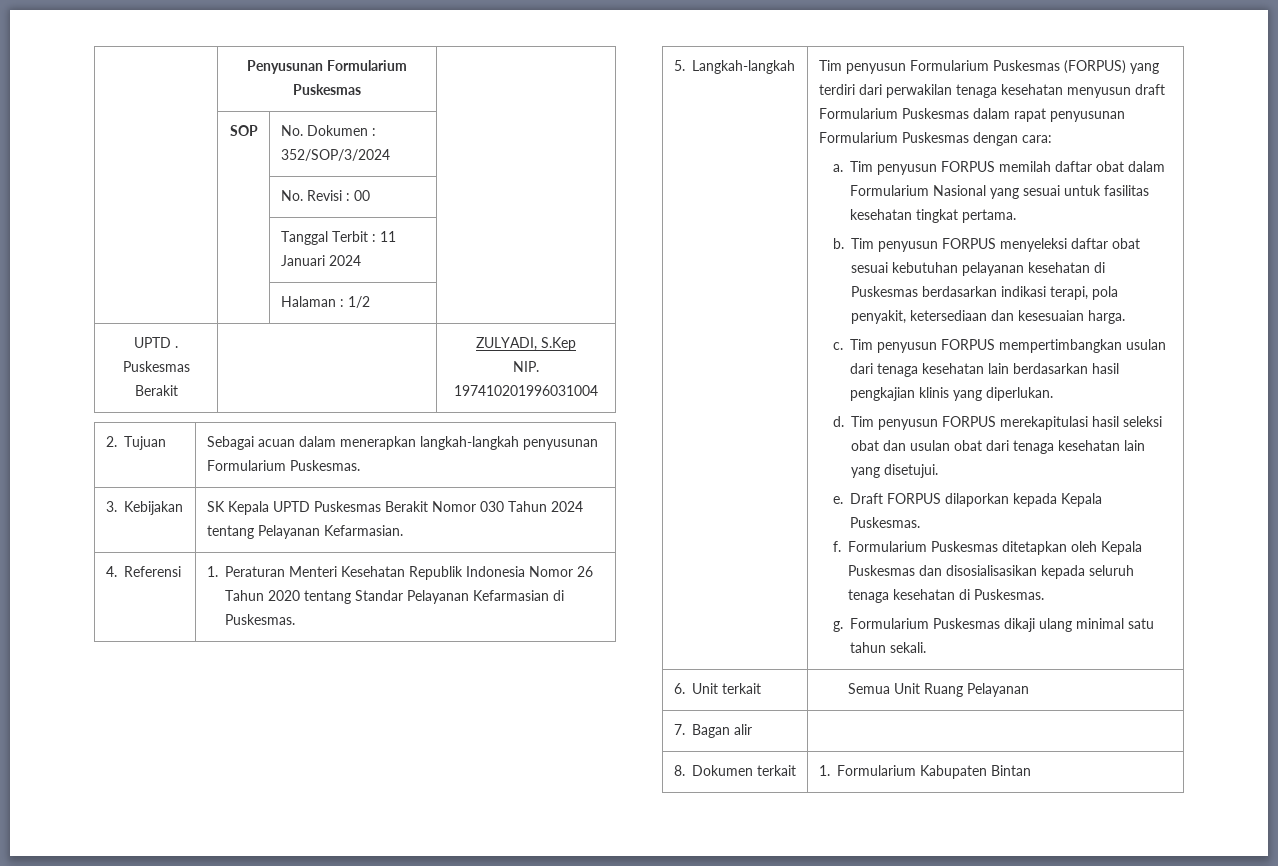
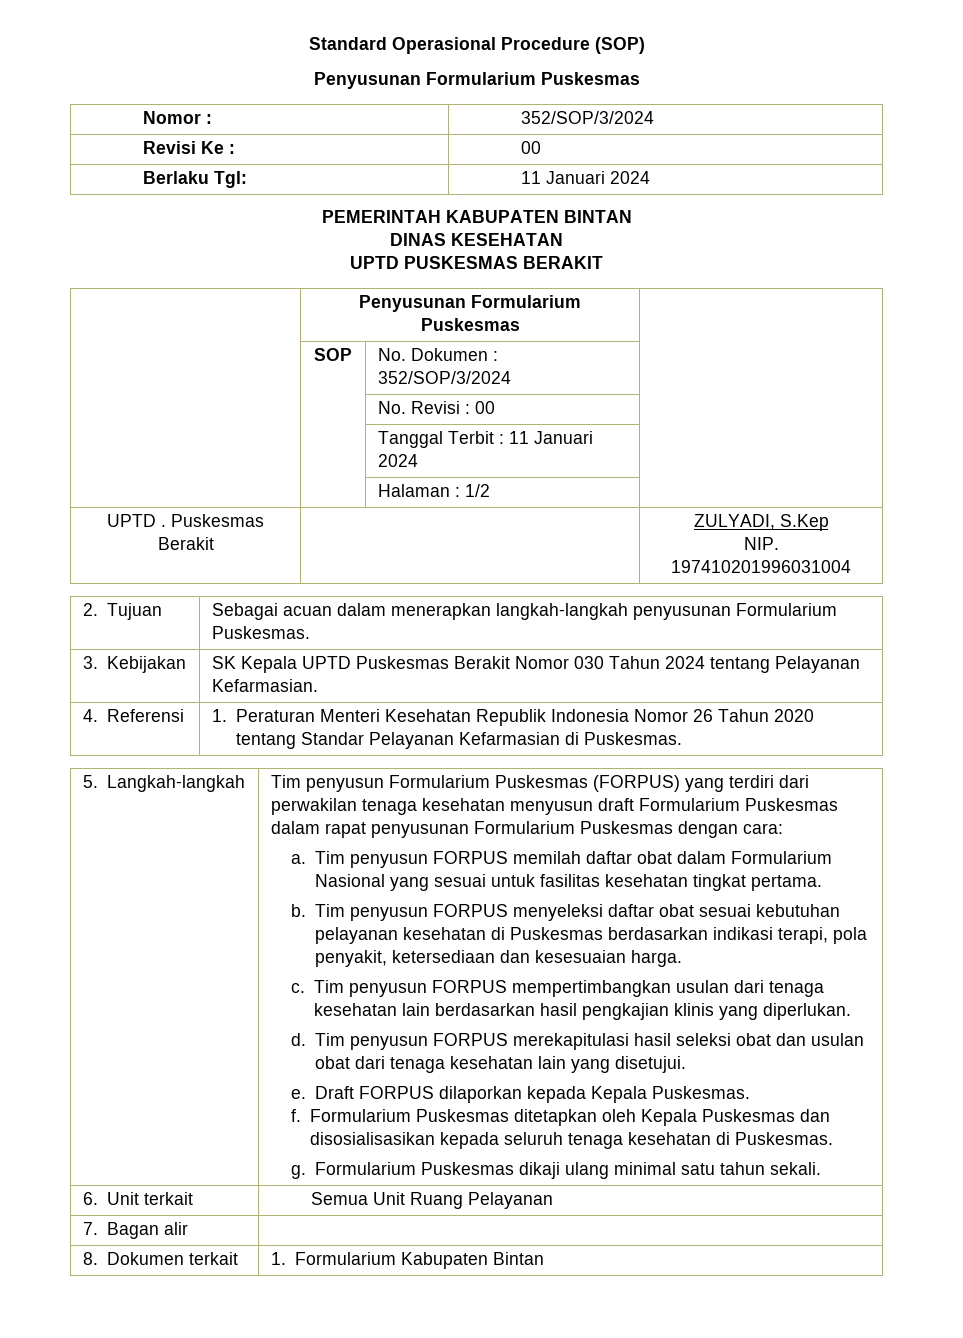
+ Standard Operasional Procedure (SOP)
+ Penyusunan Formularium Puskesmas
+ Nomor : | 352/SOP/3/2024
+ Revisi Ke : | 00
+ Berlaku Tgl: | 11 Januari 2024
+ PEMERINTAH KABUPATEN BINTAN
+ DINAS KESEHATAN
+ UPTD PUSKESMAS BERAKIT

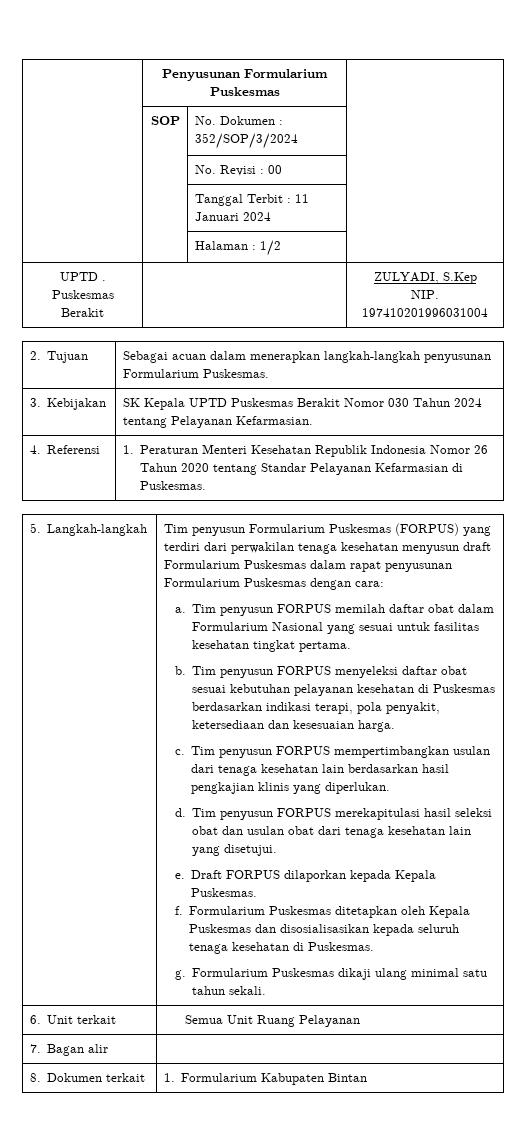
- Standard Operasional Procedure (SOP)
- Penyusunan Formularium Puskesmas
- Nomor : | 352/SOP/3/2024
- Revisi Ke : | 00
- Berlaku Tgl: | 11 Januari 2024
- PEMERINTAH KABUPATEN BINTAN
- DINAS KESEHATAN
- UPTD PUSKESMAS BERAKIT

